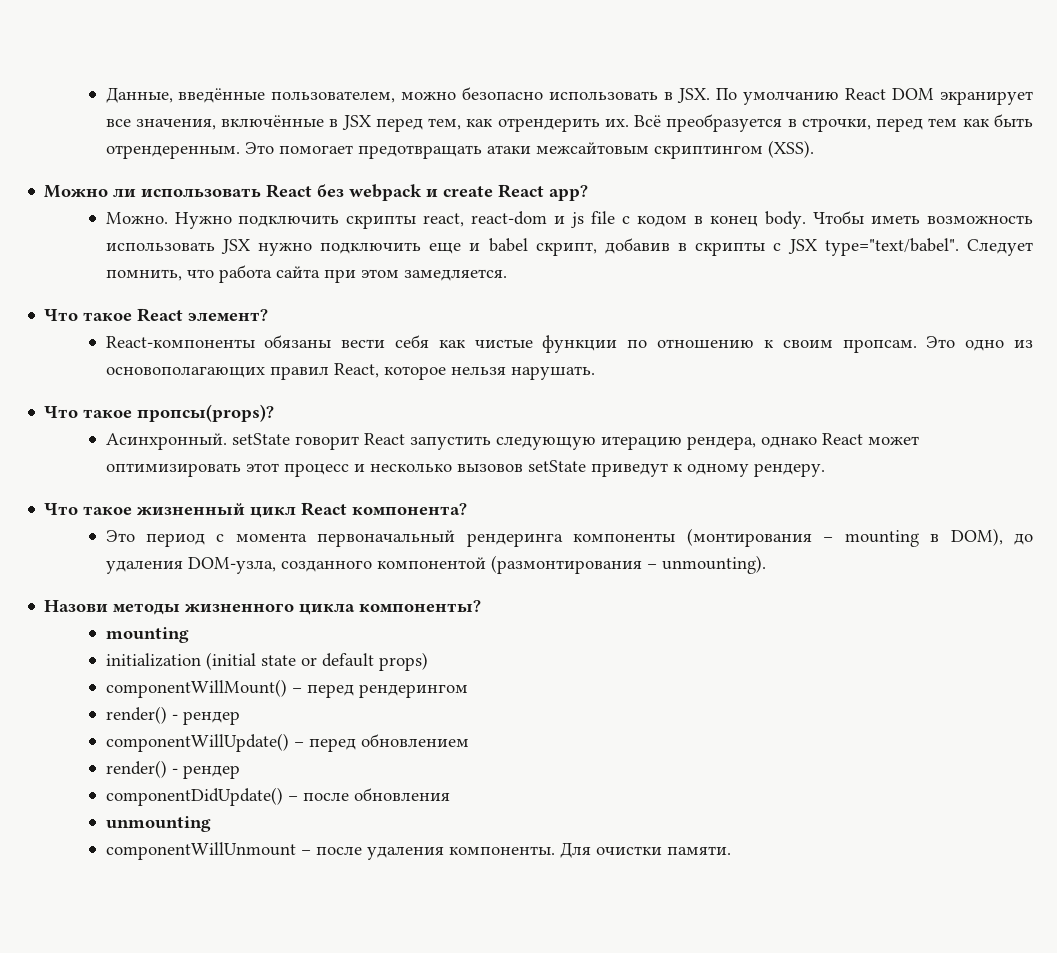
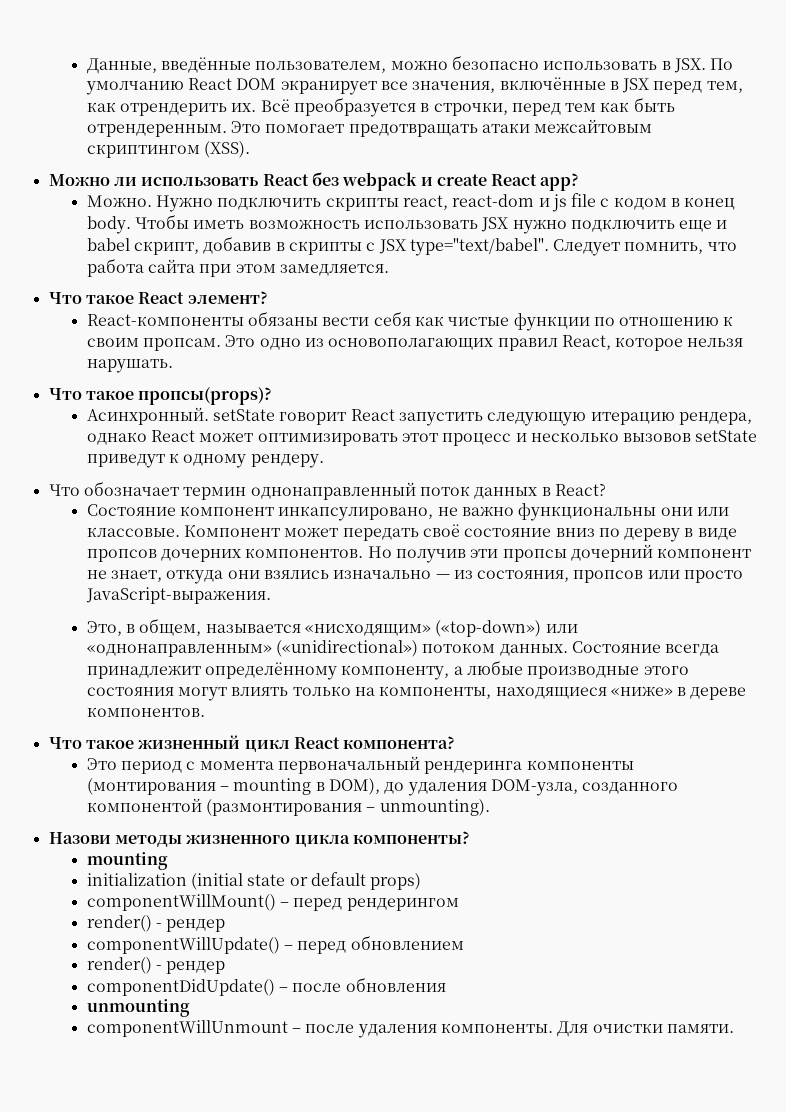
+ Что обозначает термин однонаправленный поток данных в React?
+ Состояние компонент инкапсулировано, не важно функциональны они или классовые. Компонент может передать своё состояние вниз по дереву в виде пропсов дочерних компонентов. Но получив эти пропсы дочерний компонент не знает, откуда они взялись изначально — из состояния, пропсов или просто JavaScript-выражения.
+ Это, в общем, называется «нисходящим» («top-down») или «однонаправленным» («unidirectional») потоком данных. Состояние всегда принадлежит определённому компоненту, а любые производные этого состояния могут влиять только на компоненты, находящиеся «ниже» в дереве компонентов.

